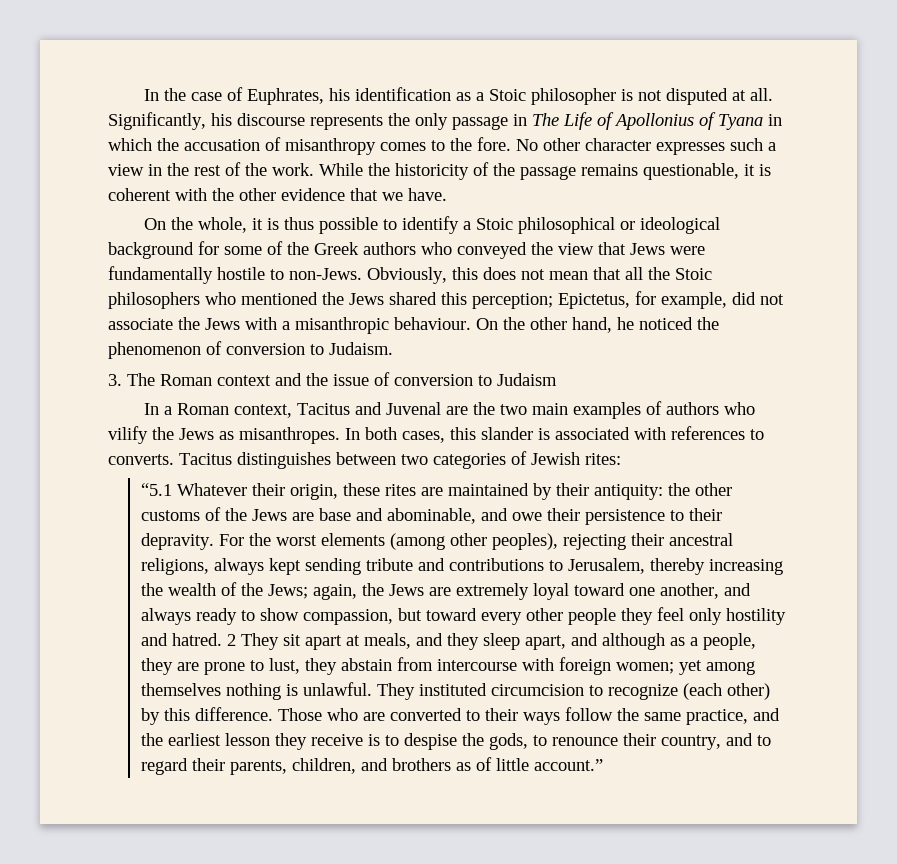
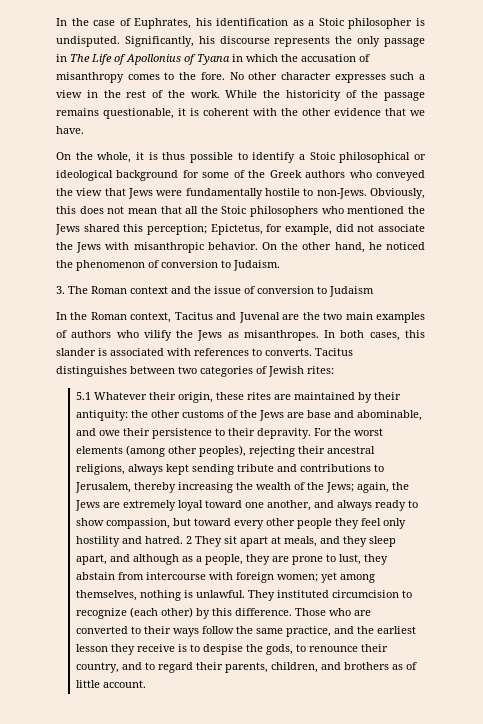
- In the case of Euphrates, his identification as a Stoic philosopher is not disputed at all.
+ In the case of Euphrates, his identification as a Stoic philosopher is undisputed.
- Obviously, this does not mean that all the Stoic philosophers who mentioned the Jews shared this perception; Epictetus, for example, did not associate the Jews with a misanthropic behaviour.
+ Obviously, this does not mean that all the Stoic philosophers who mentioned the Jews shared this perception; Epictetus, for example, did not associate the Jews with misanthropic behavior.
- In a Roman context, Tacitus and Juvenal are the two main examples of authors who vilify the Jews as misanthropes.
+ In the Roman context, Tacitus and Juvenal are the two main examples of authors who vilify the Jews as misanthropes.
- “5.1 Whatever their origin, these rites are maintained by their antiquity: the other customs of the Jews are base and abominable, and owe their persistence to their depravity.
+ 5.1 Whatever their origin, these rites are maintained by their antiquity: the other customs of the Jews are base and abominable, and owe their persistence to their depravity.
- 2 They sit apart at meals, and they sleep apart, and although as a people, they are prone to lust, they abstain from intercourse with foreign women; yet among themselves nothing is unlawful.
+ 2 They sit apart at meals, and they sleep apart, and although as a people, they are prone to lust, they abstain from intercourse with foreign women; yet among themselves, nothing is unlawful.
- Those who are converted to their ways follow the same practice, and the earliest lesson they receive is to despise the gods, to renounce their country, and to regard their parents, children, and brothers as of little account.”
+ Those who are converted to their ways follow the same practice, and the earliest lesson they receive is to despise the gods, to renounce their country, and to regard their parents, children, and brothers as of little account.

